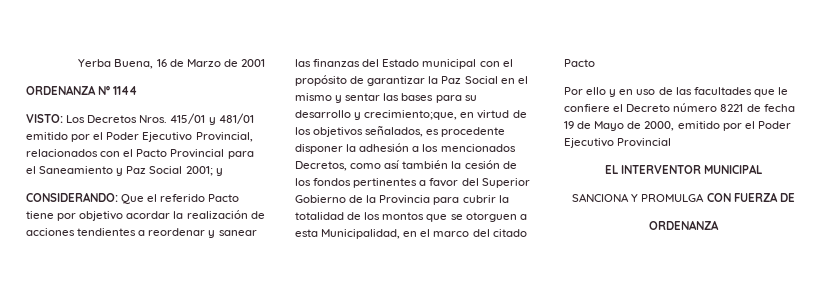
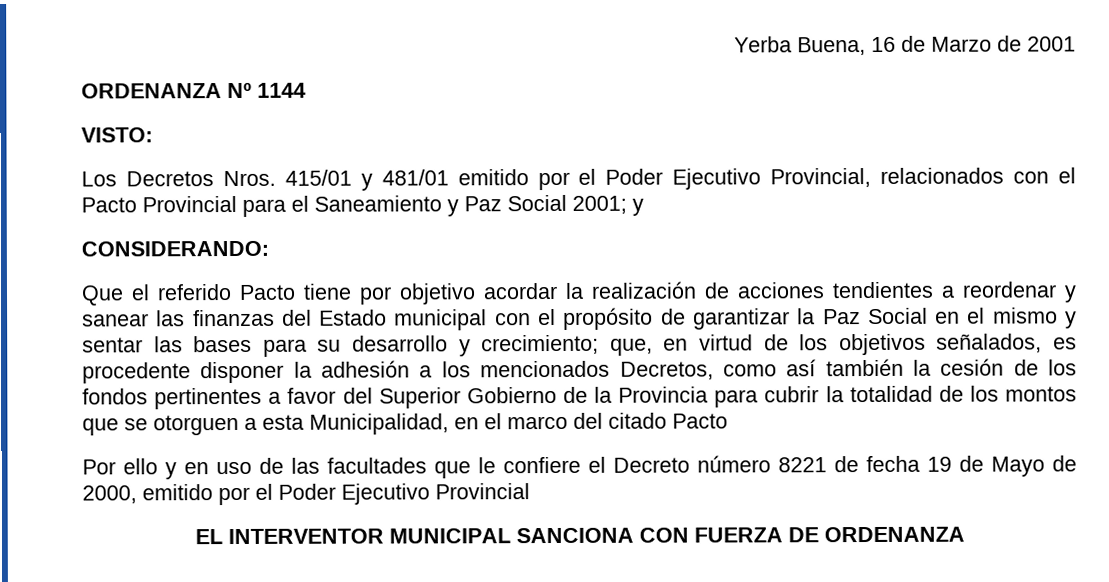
- VISTO: Los Decretos Nros.
+ VISTO:
+ Los Decretos Nros.
- CONSIDERANDO: Que el referido Pacto tiene por objetivo acordar la realización de acciones tendientes a reordenar y sanear las finanzas del Estado municipal con el propósito de garantizar la Paz Social en el mismo y sentar las bases para su desarrollo y crecimiento;que, en virtud de los objetivos señalados, es procedente disponer la adhesión a los mencionados Decretos, como así también la cesión de los fondos pertinentes a favor del Superior Gobierno de la Provincia para cubrir la totalidad de los montos que se otorguen a esta Municipalidad, en el marco del citado Pacto
+ CONSIDERANDO:
+ Que el referido Pacto tiene por objetivo acordar la realización de acciones tendientes a reordenar y sanear las finanzas del Estado municipal con el propósito de garantizar la Paz Social en el mismo y sentar las bases para su desarrollo y crecimiento; que, en virtud de los objetivos señalados, es procedente disponer la adhesión a los mencionados Decretos, como así también la cesión de los fondos pertinentes a favor del Superior Gobierno de la Provincia para cubrir la totalidad de los montos que se otorguen a esta Municipalidad, en el marco del citado Pacto
- EL INTERVENTOR MUNICIPAL
- SANCIONA Y PROMULGA CON FUERZA DE
- ORDENANZA
+ EL INTERVENTOR MUNICIPAL SANCIONA CON FUERZA DE ORDENANZA

